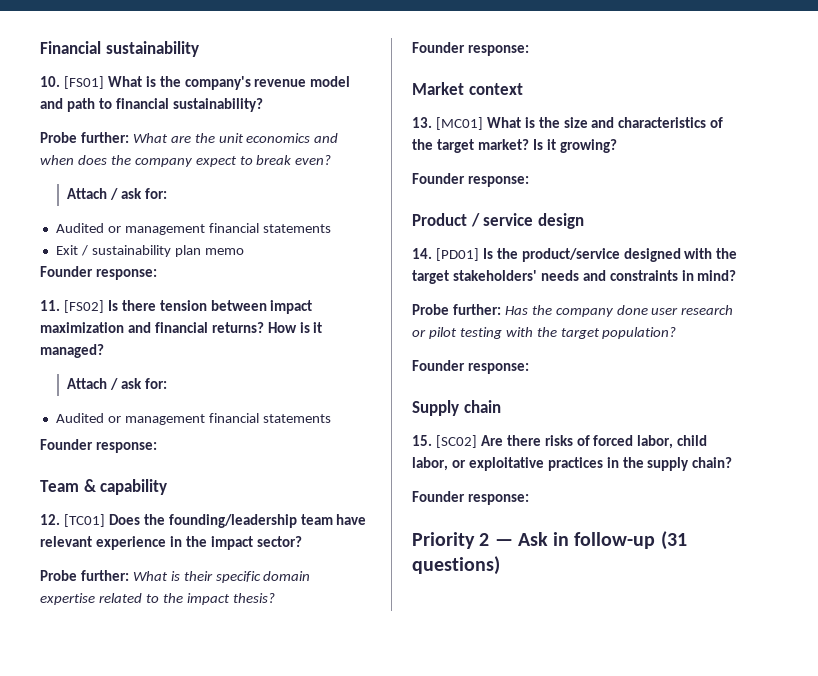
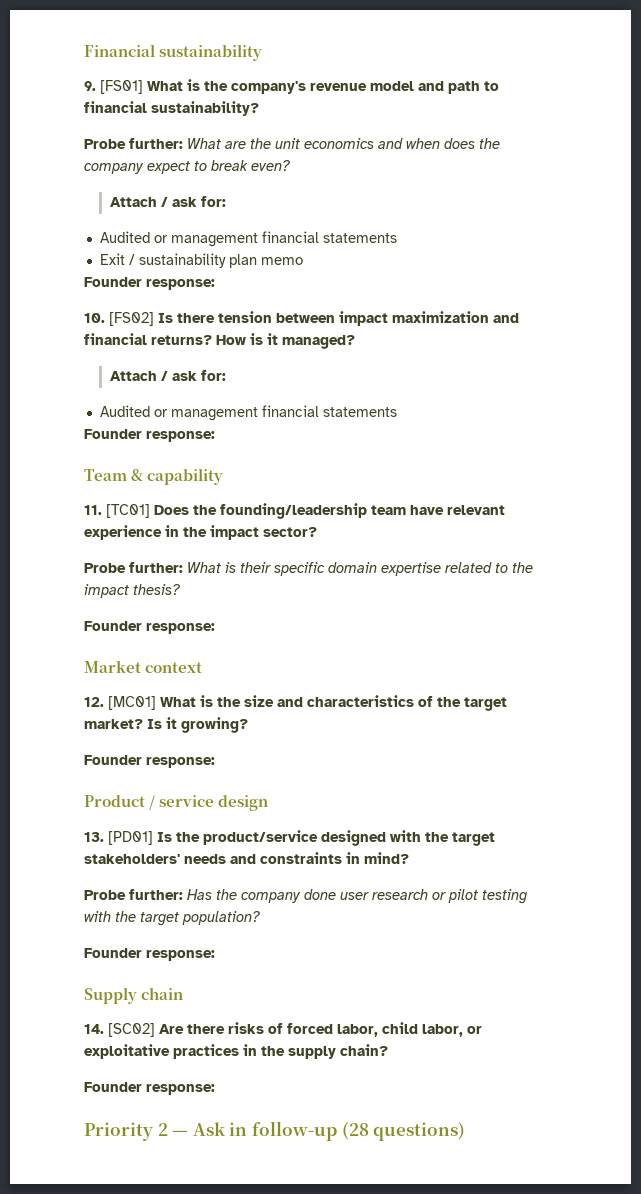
- 10. [FS01] What is the company's revenue model and path to financial sustainability?
+ 9. [FS01] What is the company's revenue model and path to financial sustainability?
- 11. [FS02] Is there tension between impact maximization and financial returns?
+ 10. [FS02] Is there tension between impact maximization and financial returns?
- 12. [TC01] Does the founding/leadership team have relevant experience in the impact sector?
+ 11. [TC01] Does the founding/leadership team have relevant experience in the impact sector?
- 13. [MC01] What is the size and characteristics of the target market?
+ 12. [MC01] What is the size and characteristics of the target market?
- 14. [PD01] Is the product/service designed with the target stakeholders' needs and constraints in mind?
+ 13. [PD01] Is the product/service designed with the target stakeholders' needs and constraints in mind?
- 15. [SC02] Are there risks of forced labor, child labor, or exploitative practices in the supply chain?
+ 14. [SC02] Are there risks of forced labor, child labor, or exploitative practices in the supply chain?
- Priority 2 — Ask in follow-up (31 questions)
+ Priority 2 — Ask in follow-up (28 questions)

